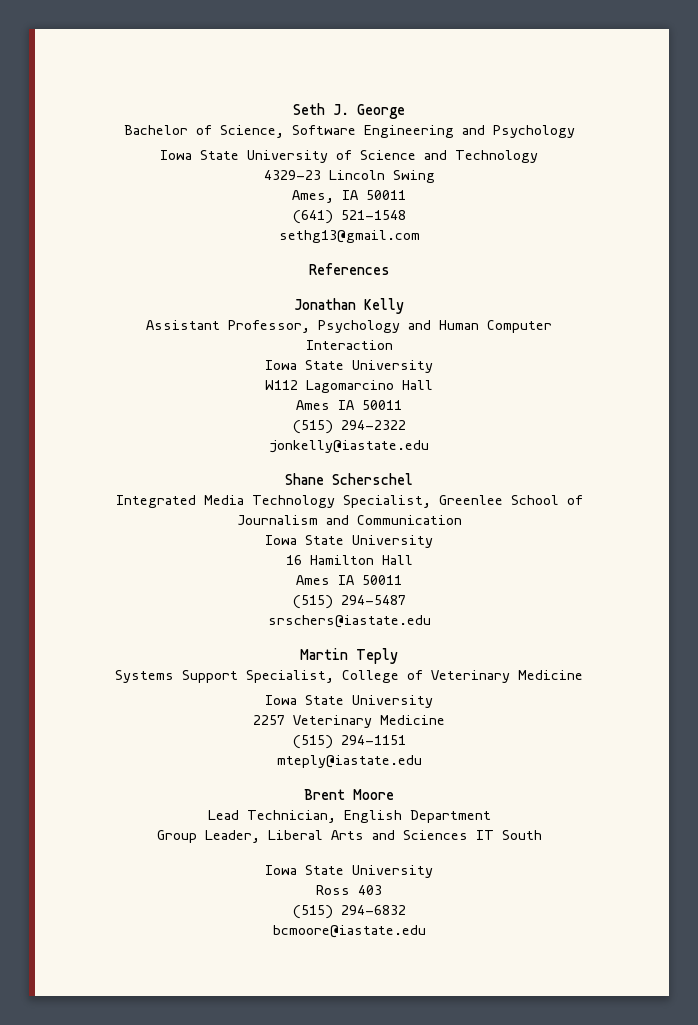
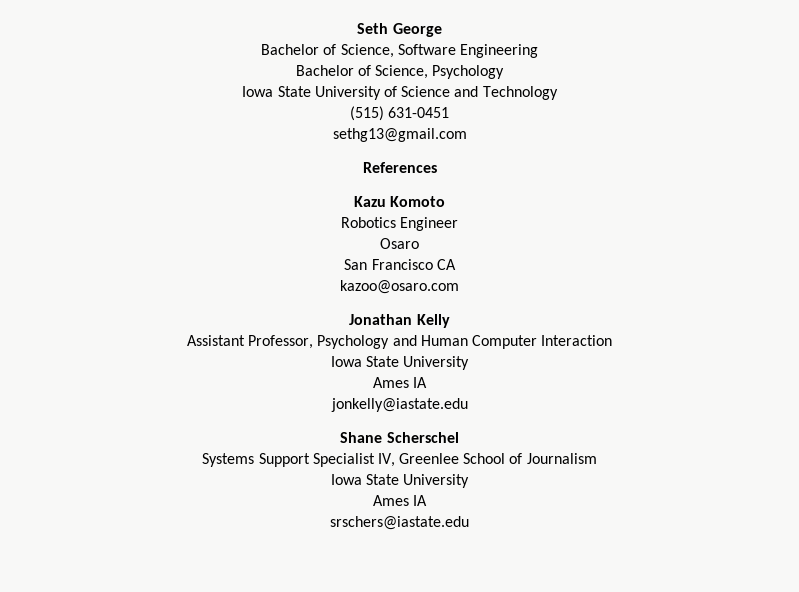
- Seth J. George
+ Seth George
- Bachelor of Science, Software Engineering and Psychology
+ Bachelor of Science, Software Engineering
+ Bachelor of Science, Psychology
- 4329-23 Lincoln Swing
- Ames, IA 50011
- (641) 521-1548
+ (515) 631-0451
  sethg13@gmail.com
  References
+ Kazu Komoto
+ Robotics Engineer
+ Osaro
+ San Francisco CA
+ kazoo@osaro.com
  Assistant Professor, Psychology and Human Computer Interaction
  Iowa State University
- W112 Lagomarcino Hall
- Ames IA 50011
- (515) 294-2322
+ Ames IA
- Integrated Media Technology Specialist, Greenlee School of Journalism and Communication
+ Systems Support Specialist IV, Greenlee School of Journalism
  Iowa State University
- 16 Hamilton Hall
- Ames IA 50011
- (515) 294-5487
+ Ames IA
  srschers@iastate.edu
- Martin Teply
- Systems Support Specialist, College of Veterinary Medicine
- Iowa State University
- 2257 Veterinary Medicine
- (515) 294-1151
- mteply@iastate.edu
- Brent Moore
- Lead Technician, English Department
- Group Leader, Liberal Arts and Sciences IT South
- Iowa State University
- Ross 403
- (515) 294-6832
- bcmoore@iastate.edu

